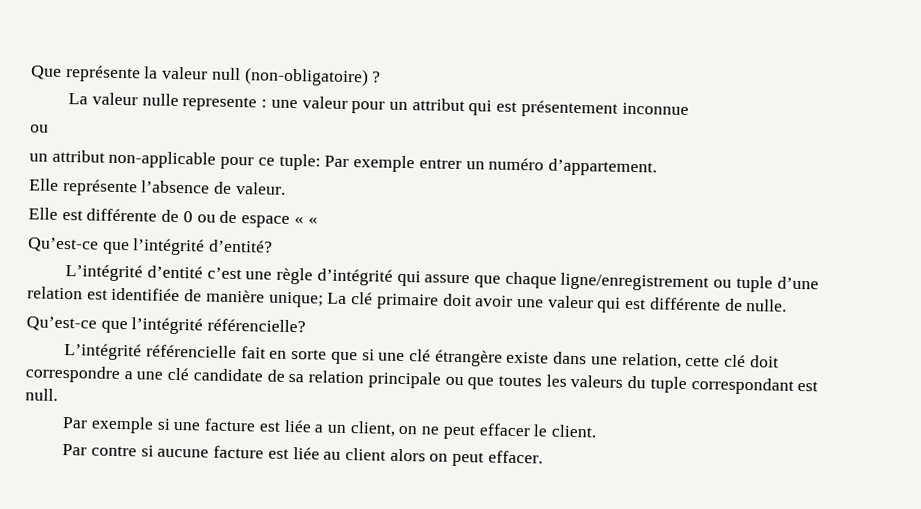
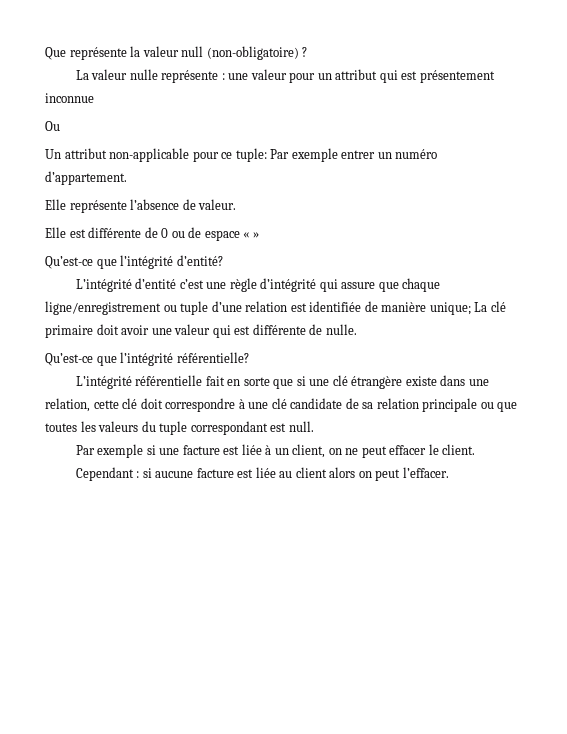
- La valeur nulle represente : une valeur pour un attribut qui est présentement inconnue
- ou
- un attribut non-applicable pour ce tuple: Par exemple entrer un numéro d’appartement.
+ La valeur nulle représente : une valeur pour un attribut qui est présentement inconnue
+ Ou
+ Un attribut non-applicable pour ce tuple: Par exemple entrer un numéro d’appartement.
- Elle est différente de 0 ou de espace « «
+ Elle est différente de 0 ou de espace « »
- Qu’est-ce que l’intégrité référencielle?
- L’intégrité référencielle fait en sorte que si une clé étrangère existe dans une relation, cette clé doit correspondre a une clé candidate de sa relation principale ou que toutes les valeurs du tuple correspondant est null.
+ Qu’est-ce que l’intégrité référentielle?
+ L’intégrité référentielle fait en sorte que si une clé étrangère existe dans une relation, cette clé doit correspondre à une clé candidate de sa relation principale ou que toutes les valeurs du tuple correspondant est null.
- Par exemple si une facture est liée a un client, on ne peut effacer le client.
+ Par exemple si une facture est liée à un client, on ne peut effacer le client.
- Par contre si aucune facture est liée au client alors on peut effacer.
+ Cependant : si aucune facture est liée au client alors on peut l’effacer.

